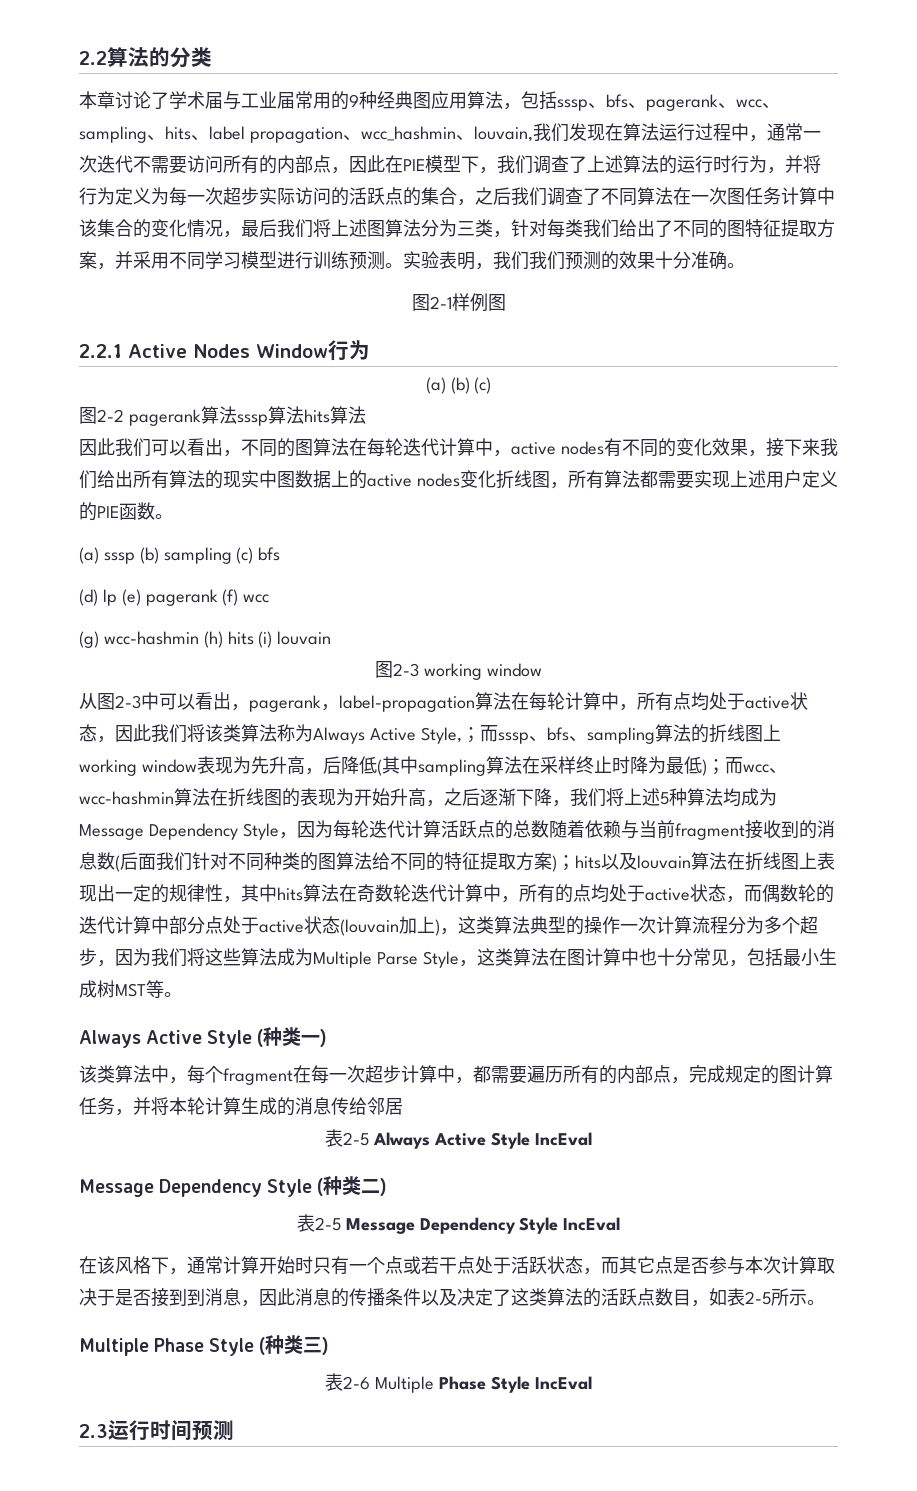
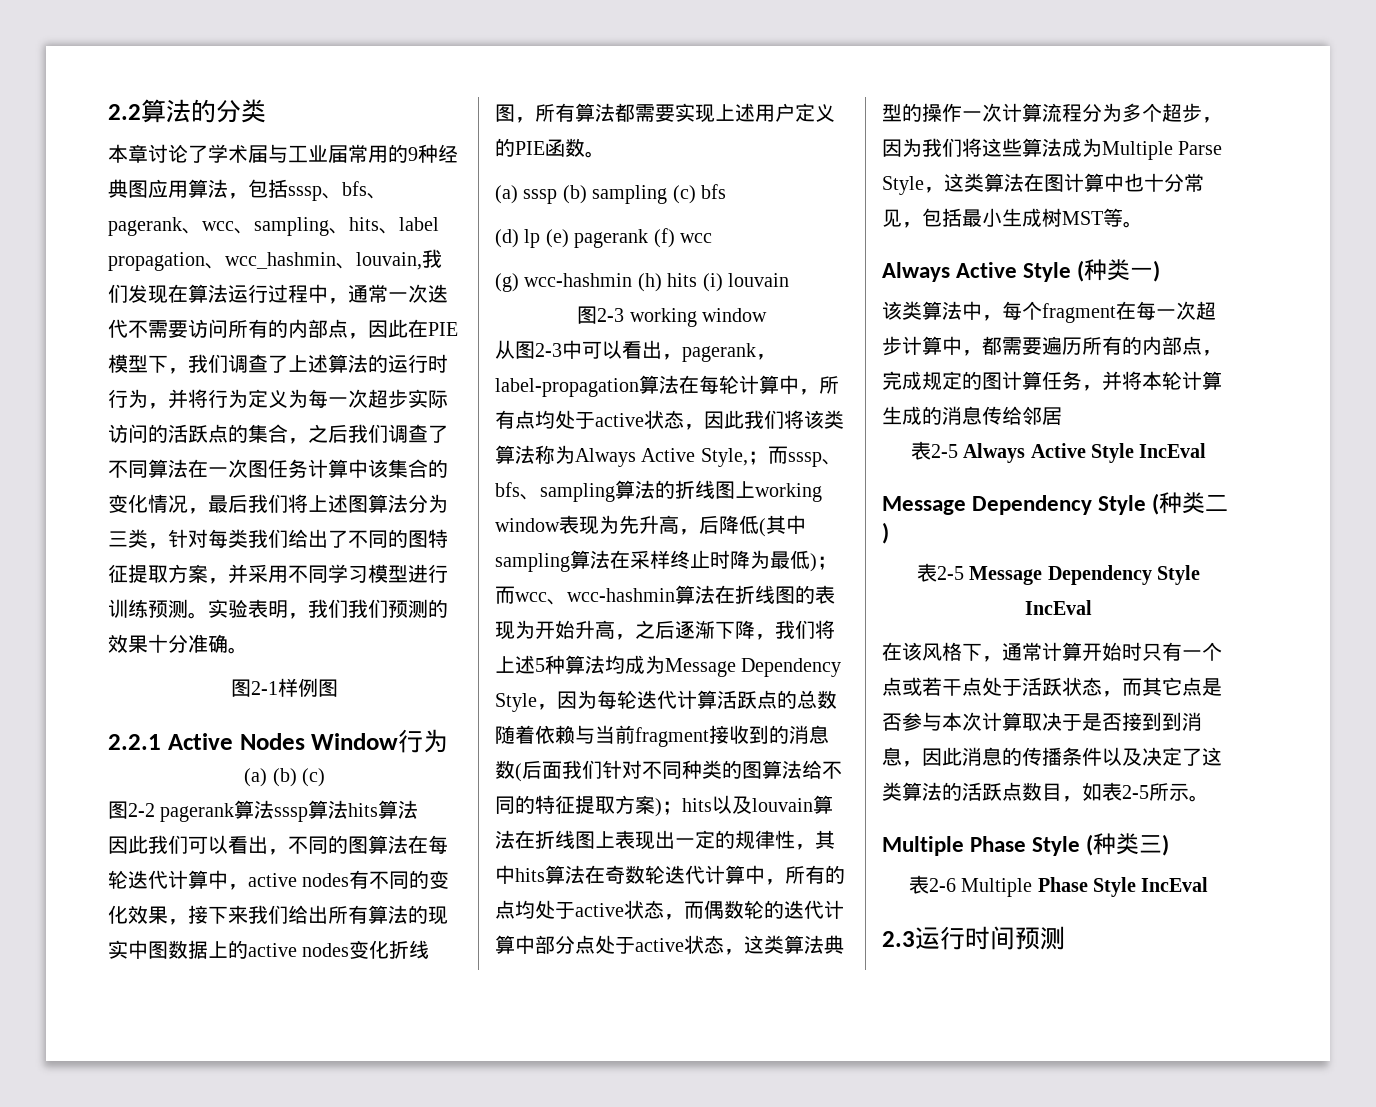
- hits以及louvain算法在折线图上表现出一定的规律性，其中hits算法在奇数轮迭代计算中，所有的点均处于active状态，而偶数轮的迭代计算中部分点处于active状态(louvain加上)，这类算法典型的操作一次计算流程分为多个超步，因为我们将这些算法成为Multiple Parse Style，这类算法在图计算中也十分常见，包括最小生成树MST等。
+ hits以及louvain算法在折线图上表现出一定的规律性，其中hits算法在奇数轮迭代计算中，所有的点均处于active状态，而偶数轮的迭代计算中部分点处于active状态，这类算法典型的操作一次计算流程分为多个超步，因为我们将这些算法成为Multiple Parse Style，这类算法在图计算中也十分常见，包括最小生成树MST等。

